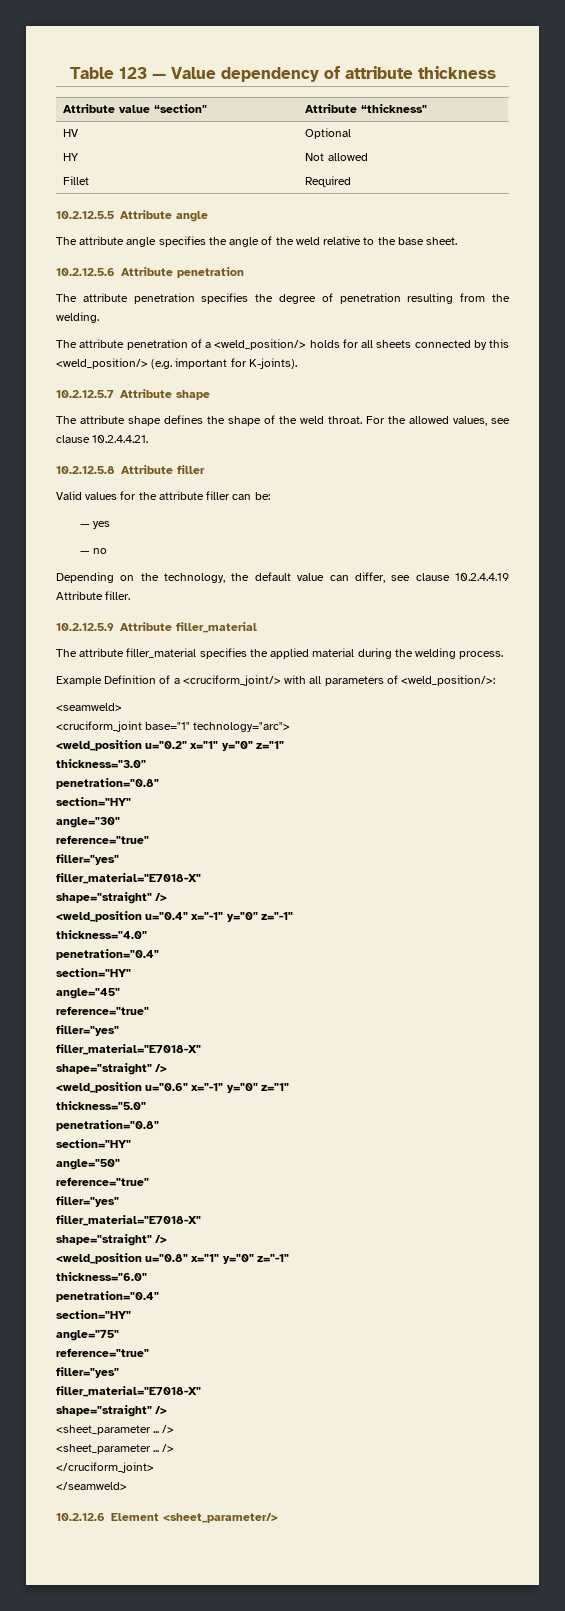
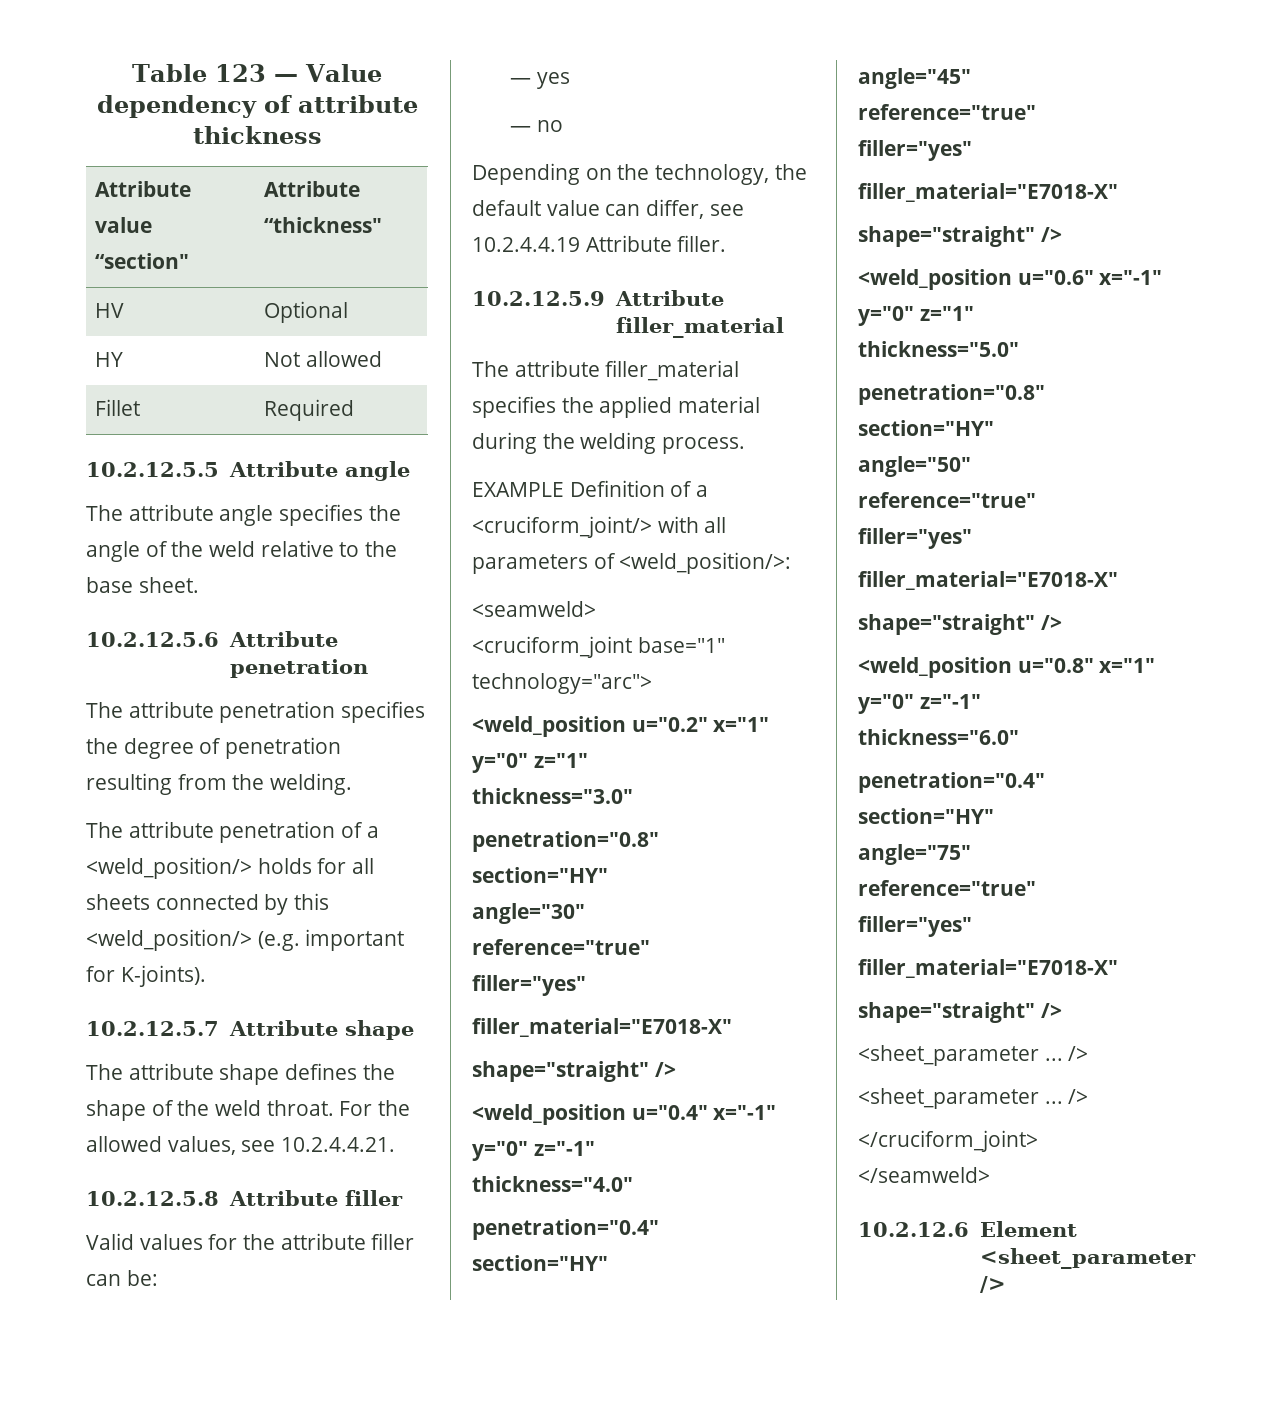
- For the allowed values, see clause 10.2.4.4.21.
+ For the allowed values, see 10.2.4.4.21.
- Depending on the technology, the default value can differ, see clause 10.2.4.4.19 Attribute filler.
+ Depending on the technology, the default value can differ, see 10.2.4.4.19 Attribute filler.
- Example Definition of a <cruciform_joint/> with all parameters of <weld_position/>:
+ EXAMPLE Definition of a <cruciform_joint/> with all parameters of <weld_position/>:

